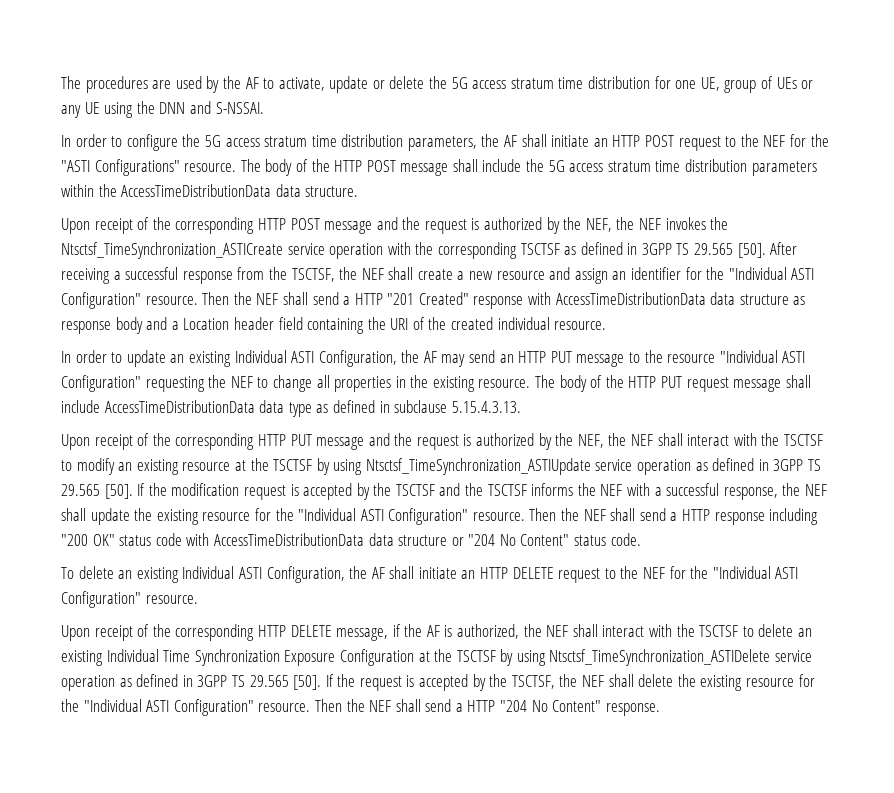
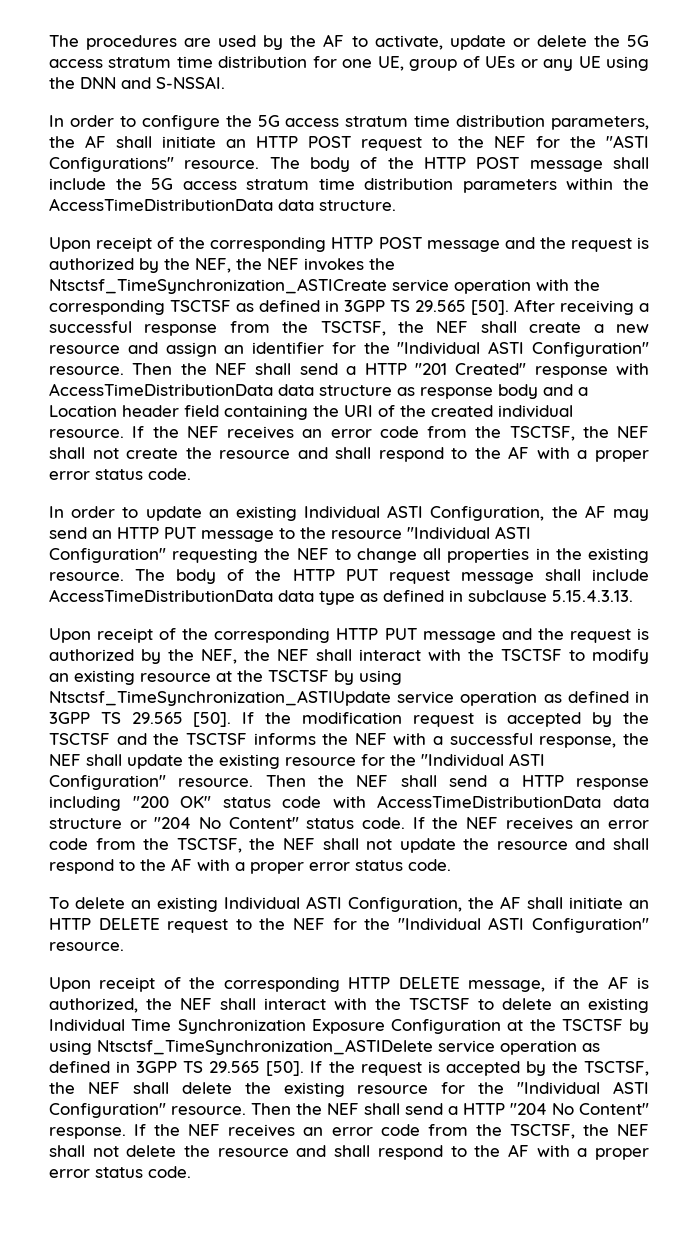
+ If the NEF receives an error code from the TSCTSF, the NEF shall not create the resource and shall respond to the AF with a proper error status code.
+ If the NEF receives an error code from the TSCTSF, the NEF shall not update the resource and shall respond to the AF with a proper error status code.
+ If the NEF receives an error code from the TSCTSF, the NEF shall not delete the resource and shall respond to the AF with a proper error status code.

